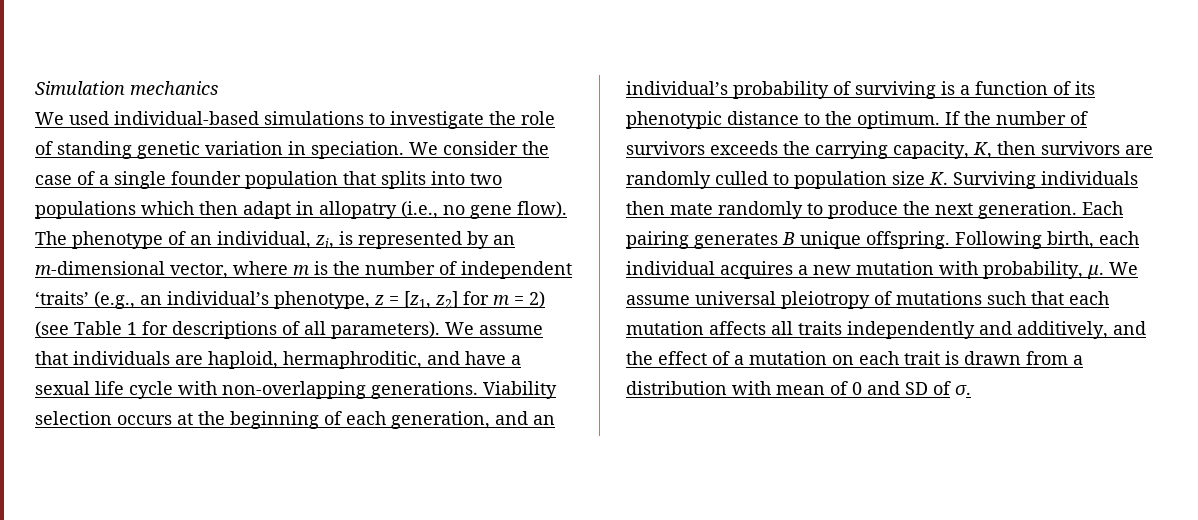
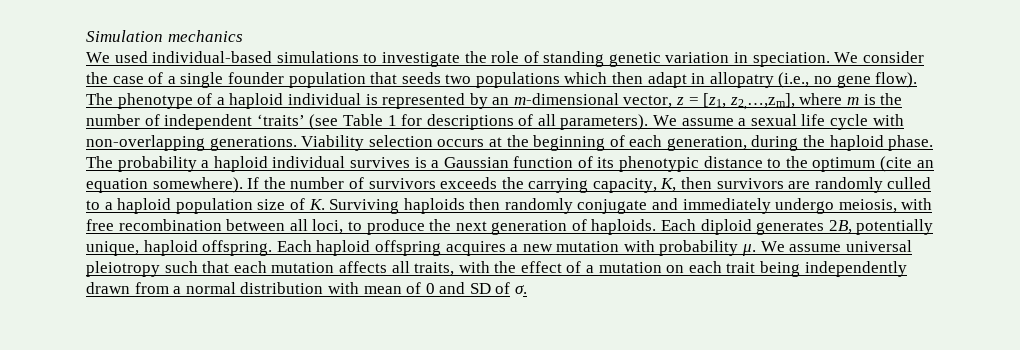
- We consider the case of a single founder population that splits into two populations which then adapt in allopatry (i.e., no gene flow).
+ We consider the case of a single founder population that seeds two populations which then adapt in allopatry (i.e., no gene flow).
- The phenotype of an individual, zi, is represented by an m-dimensional vector, where m is the number of independent ‘traits’ (e.g., an individual’s phenotype, z = [z1, z2] for m = 2) (see Table 1 for descriptions of all parameters).
+ The phenotype of a haploid individual is represented by an m-dimensional vector, z = [z1, z2,…,zm], where m is the number of independent ‘traits’ (see Table 1 for descriptions of all parameters).
- We assume that individuals are haploid, hermaphroditic, and have a sexual life cycle with non-overlapping generations.
+ We assume a sexual life cycle with non-overlapping generations.
- Viability selection occurs at the beginning of each generation, and an individual’s probability of surviving is a function of its phenotypic distance to the optimum.
+ Viability selection occurs at the beginning of each generation, during the haploid phase. The probability a haploid individual survives is a Gaussian function of its phenotypic distance to the optimum (cite an equation somewhere).
- If the number of survivors exceeds the carrying capacity, K, then survivors are randomly culled to population size K. Surviving individuals then mate randomly to produce the next generation. Each pairing generates B unique offspring. Following birth, each individual acquires a new mutation with probability, μ.
+ If the number of survivors exceeds the carrying capacity, K, then survivors are randomly culled to a haploid population size of K. Surviving haploids then randomly conjugate and immediately undergo meiosis, with free recombination between all loci, to produce the next generation of haploids. Each diploid generates 2B, potentially unique, haploid offspring. Each haploid offspring acquires a new mutation with probability μ.
- We assume universal pleiotropy of mutations such that each mutation affects all traits independently and additively, and the effect of a mutation on each trait is drawn from a distribution with mean of 0 and SD of σ.
+ We assume universal pleiotropy such that each mutation affects all traits, with the effect of a mutation on each trait being independently drawn from a normal distribution with mean of 0 and SD of σ.

